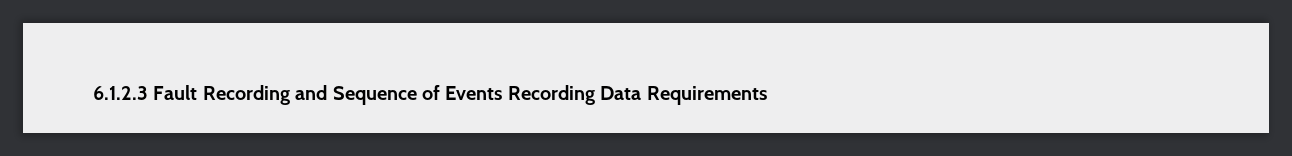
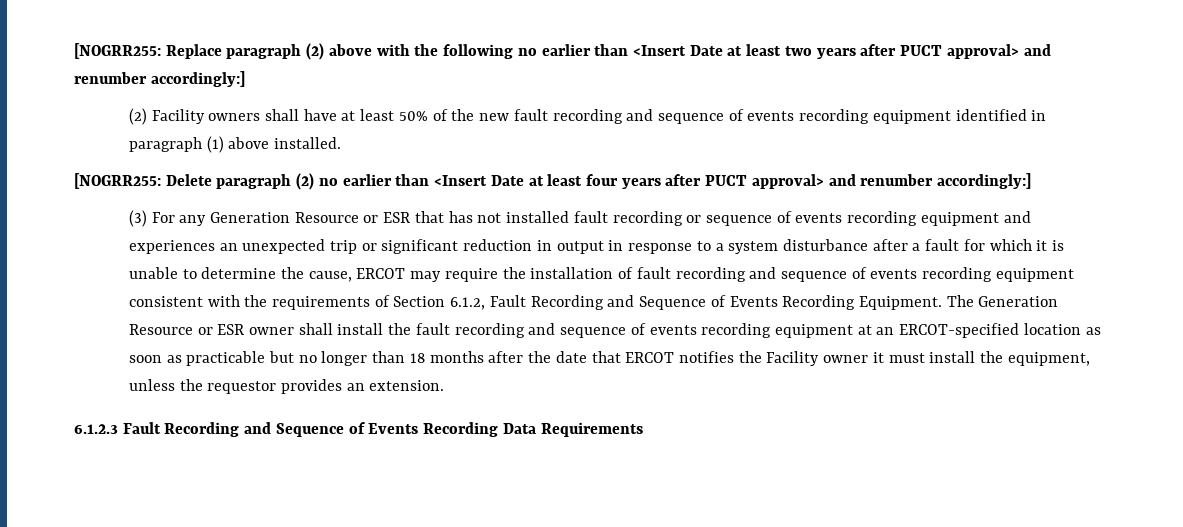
+ [NOGRR255: Replace paragraph (2) above with the following no earlier than <Insert Date at least two years after PUCT approval> and renumber accordingly:]
+ (2) Facility owners shall have at least 50% of the new fault recording and sequence of events recording equipment identified in paragraph (1) above installed.
+ [NOGRR255: Delete paragraph (2) no earlier than <Insert Date at least four years after PUCT approval> and renumber accordingly:]
+ (3) For any Generation Resource or ESR that has not installed fault recording or sequence of events recording equipment and experiences an unexpected trip or significant reduction in output in response to a system disturbance after a fault for which it is unable to determine the cause, ERCOT may require the installation of fault recording and sequence of events recording equipment consistent with the requirements of Section 6.1.2, Fault Recording and Sequence of Events Recording Equipment. The Generation Resource or ESR owner shall install the fault recording and sequence of events recording equipment at an ERCOT-specified location as soon as practicable but no longer than 18 months after the date that ERCOT notifies the Facility owner it must install the equipment, unless the requestor provides an extension.

